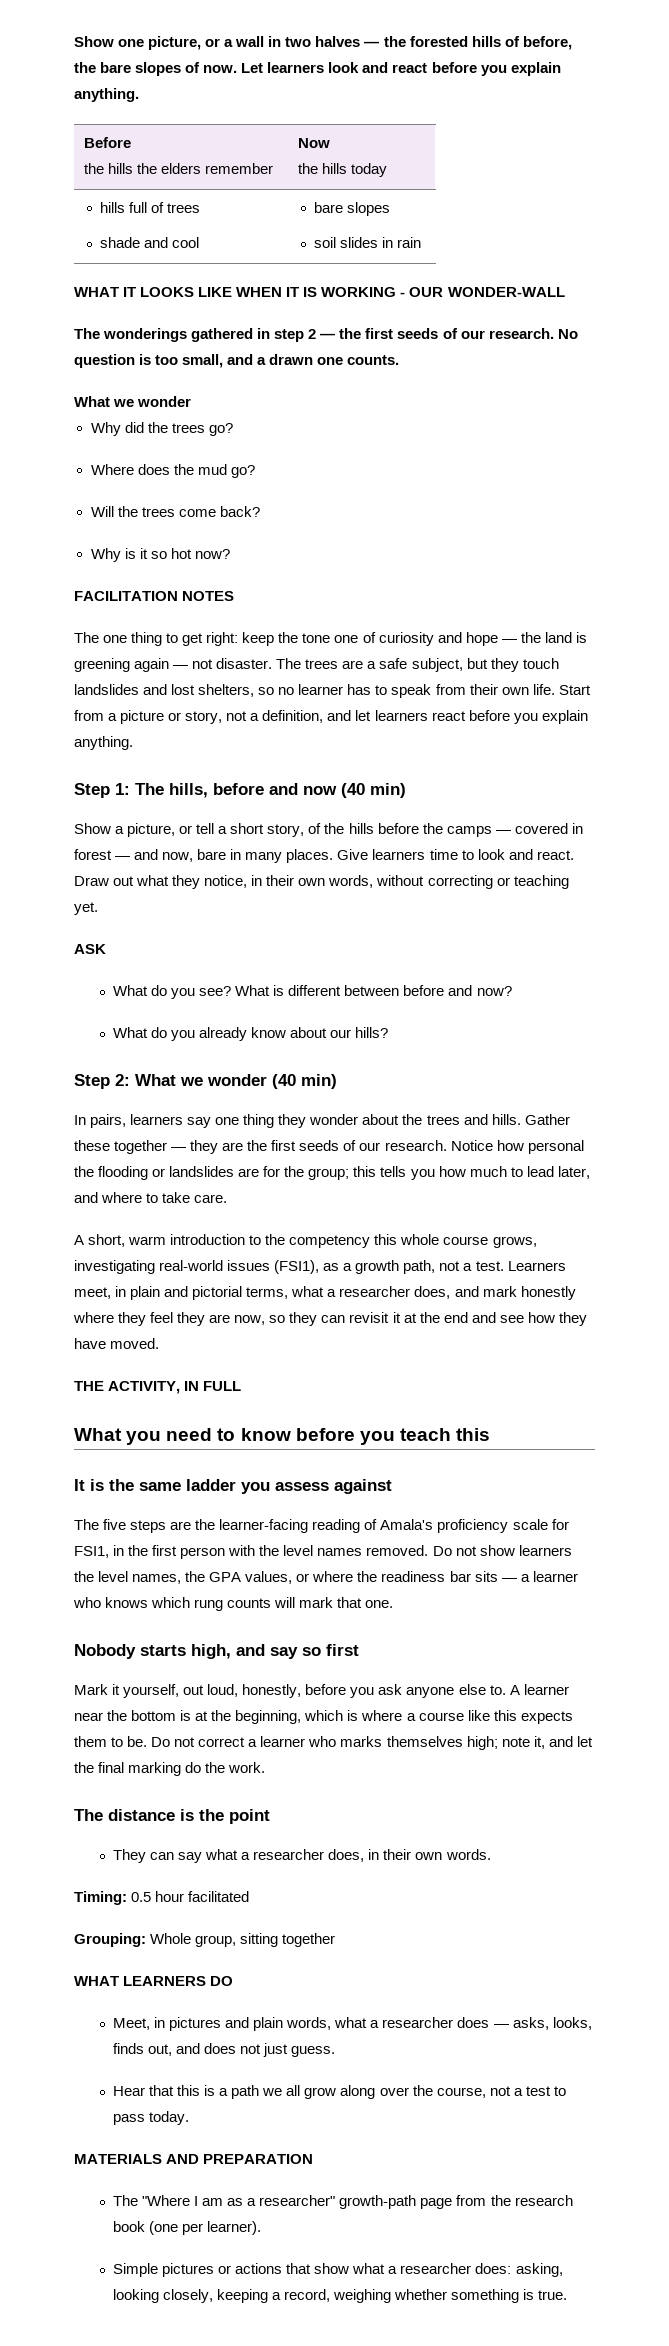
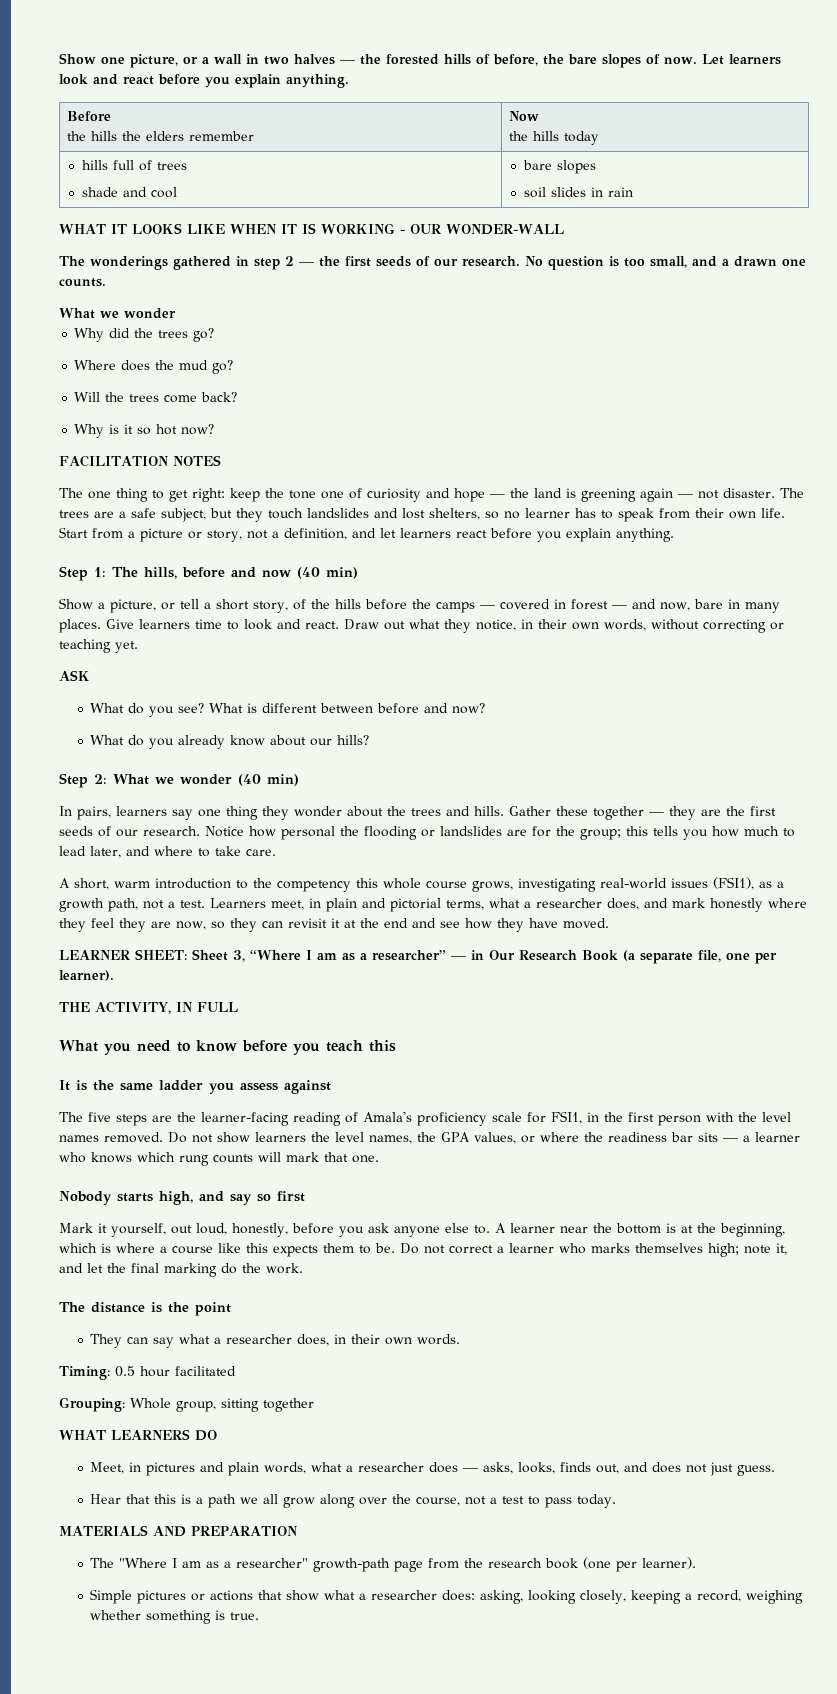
+ LEARNER SHEET: Sheet 3, “Where I am as a researcher” — in Our Research Book (a separate file, one per learner).

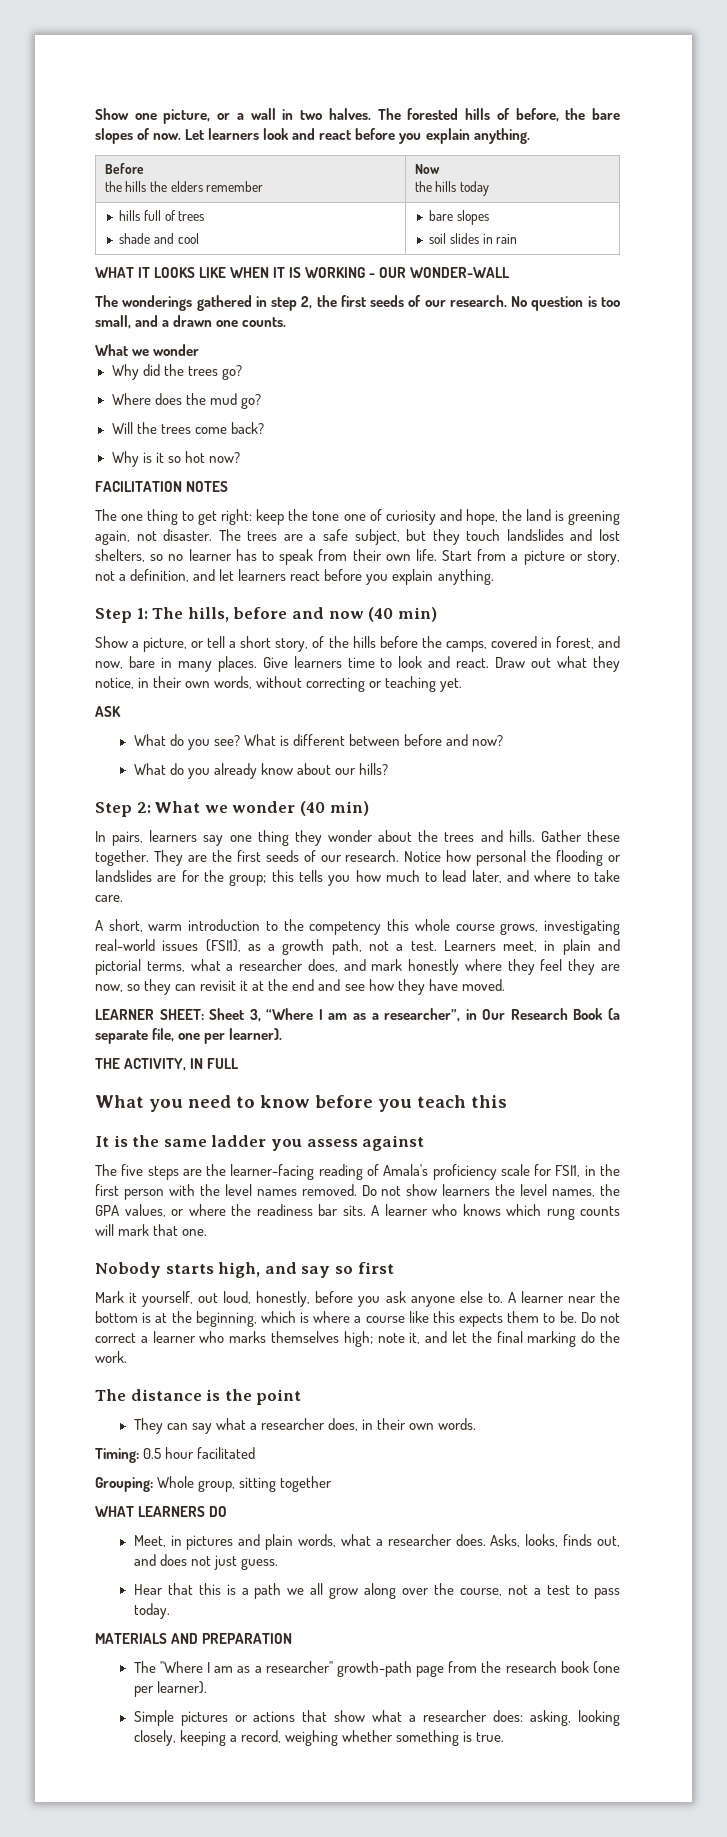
- Show one picture, or a wall in two halves — the forested hills of before, the bare slopes of now.
+ Show one picture, or a wall in two halves. The forested hills of before, the bare slopes of now.
- The wonderings gathered in step 2 — the first seeds of our research.
+ The wonderings gathered in step 2, the first seeds of our research.
- The one thing to get right: keep the tone one of curiosity and hope — the land is greening again — not disaster.
+ The one thing to get right: keep the tone one of curiosity and hope, the land is greening again, not disaster.
- Show a picture, or tell a short story, of the hills before the camps — covered in forest — and now, bare in many places.
+ Show a picture, or tell a short story, of the hills before the camps, covered in forest, and now, bare in many places.
- Gather these together — they are the first seeds of our research.
+ Gather these together. They are the first seeds of our research.
- LEARNER SHEET: Sheet 3, “Where I am as a researcher” — in Our Research Book (a separate file, one per learner).
+ LEARNER SHEET: Sheet 3, “Where I am as a researcher”, in Our Research Book (a separate file, one per learner).
- Do not show learners the level names, the GPA values, or where the readiness bar sits — a learner who knows which rung counts will mark that one.
+ Do not show learners the level names, the GPA values, or where the readiness bar sits. A learner who knows which rung counts will mark that one.
- Meet, in pictures and plain words, what a researcher does — asks, looks, finds out, and does not just guess.
+ Meet, in pictures and plain words, what a researcher does. Asks, looks, finds out, and does not just guess.

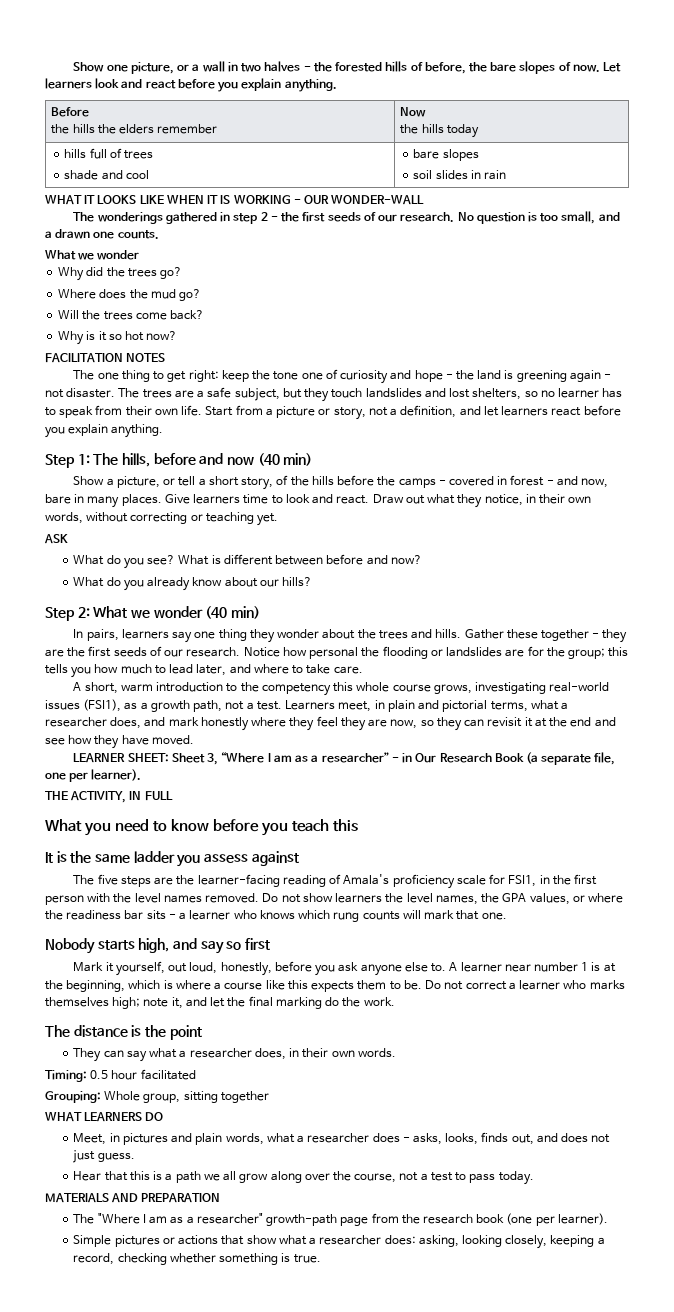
- Show one picture, or a wall in two halves. The forested hills of before, the bare slopes of now.
+ Show one picture, or a wall in two halves - the forested hills of before, the bare slopes of now.
- The wonderings gathered in step 2, the first seeds of our research.
+ The wonderings gathered in step 2 - the first seeds of our research.
- The one thing to get right: keep the tone one of curiosity and hope, the land is greening again, not disaster.
+ The one thing to get right: keep the tone one of curiosity and hope - the land is greening again - not disaster.
- Show a picture, or tell a short story, of the hills before the camps, covered in forest, and now, bare in many places.
+ Show a picture, or tell a short story, of the hills before the camps - covered in forest - and now, bare in many places.
- Gather these together. They are the first seeds of our research.
+ Gather these together - they are the first seeds of our research.
- LEARNER SHEET: Sheet 3, “Where I am as a researcher”, in Our Research Book (a separate file, one per learner).
+ LEARNER SHEET: Sheet 3, “Where I am as a researcher” - in Our Research Book (a separate file, one per learner).
- Do not show learners the level names, the GPA values, or where the readiness bar sits. A learner who knows which rung counts will mark that one.
+ Do not show learners the level names, the GPA values, or where the readiness bar sits - a learner who knows which rung counts will mark that one.
- A learner near the bottom is at the beginning, which is where a course like this expects them to be.
+ A learner near number 1 is at the beginning, which is where a course like this expects them to be.
- Meet, in pictures and plain words, what a researcher does. Asks, looks, finds out, and does not just guess.
+ Meet, in pictures and plain words, what a researcher does - asks, looks, finds out, and does not just guess.
- Simple pictures or actions that show what a researcher does: asking, looking closely, keeping a record, weighing whether something is true.
+ Simple pictures or actions that show what a researcher does: asking, looking closely, keeping a record, checking whether something is true.

